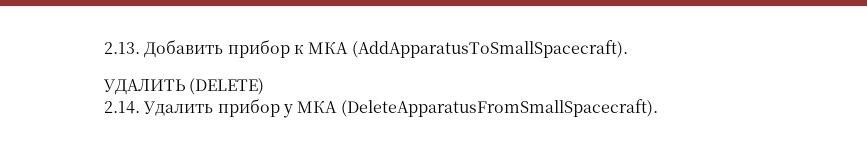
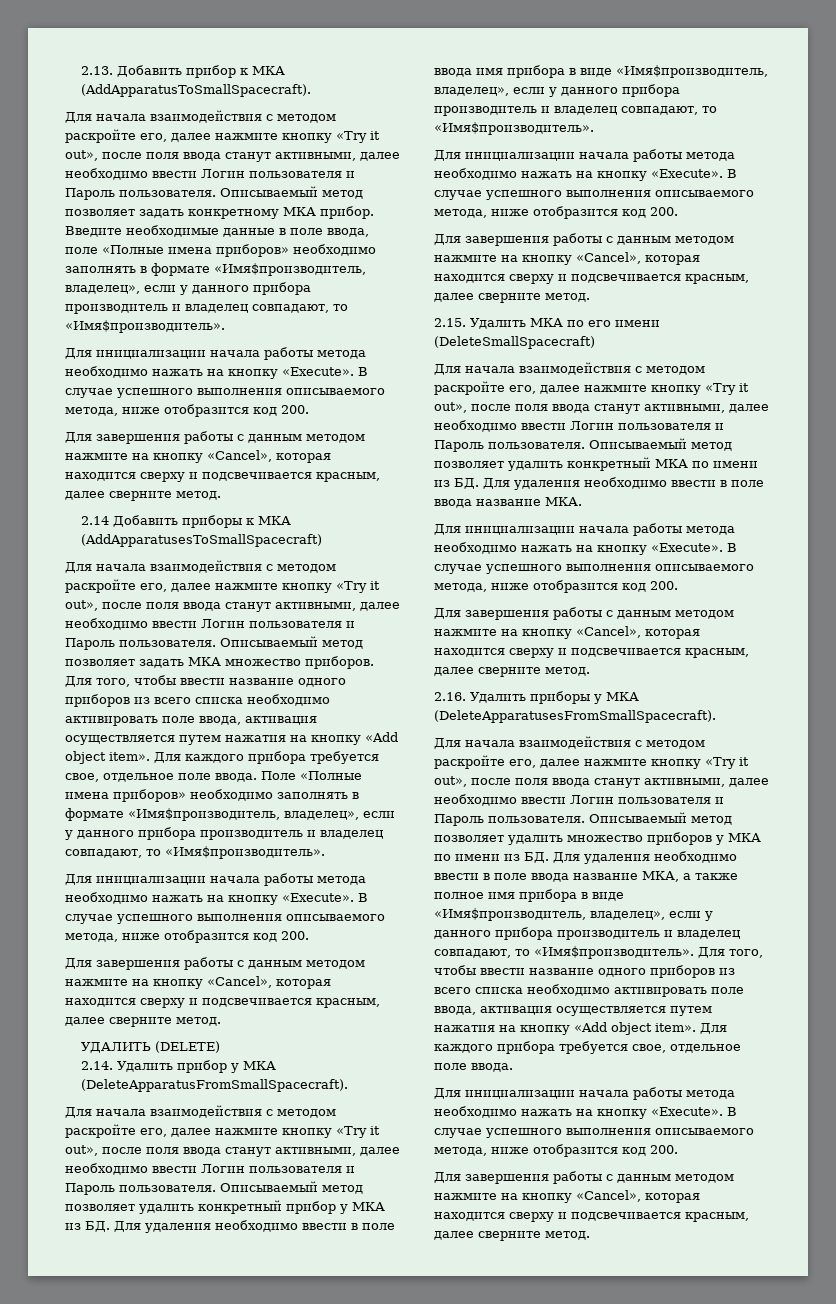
+ Для начала взаимодействия с методом раскройте его, далее нажмите кнопку «Try it out», после поля ввода станут активными, далее необходимо ввести Логин пользователя и Пароль пользователя. Описываемый метод позволяет задать конкретному МКА прибор. Введите необходимые данные в поле ввода, поле «Полные имена приборов» необходимо заполнять в формате «Имя$производитель, владелец», если у данного прибора производитель и владелец совпадают, то «Имя$производитель».
+ Для инициализации начала работы метода необходимо нажать на кнопку «Execute». В случае успешного выполнения описываемого метода, ниже отобразится код 200.
+ Для завершения работы с данным методом нажмите на кнопку «Cancel», которая находится сверху и подсвечивается красным, далее сверните метод.
+ 2.14 Добавить приборы к МКА (AddApparatusesToSmallSpacecraft)
+ Для начала взаимодействия с методом раскройте его, далее нажмите кнопку «Try it out», после поля ввода станут активными, далее необходимо ввести Логин пользователя и Пароль пользователя. Описываемый метод позволяет задать МКА множество приборов. Для того, чтобы ввести название одного приборов из всего списка необходимо активировать поле ввода, активация осуществляется путем нажатия на кнопку «Add object item». Для каждого прибора требуется свое, отдельное поле ввода. Поле «Полные имена приборов» необходимо заполнять в формате «Имя$производитель, владелец», если у данного прибора производитель и владелец совпадают, то «Имя$производитель».
+ Для инициализации начала работы метода необходимо нажать на кнопку «Execute». В случае успешного выполнения описываемого метода, ниже отобразится код 200.
+ Для завершения работы с данным методом нажмите на кнопку «Cancel», которая находится сверху и подсвечивается красным, далее сверните метод.
+ Для начала взаимодействия с методом раскройте его, далее нажмите кнопку «Try it out», после поля ввода станут активными, далее необходимо ввести Логин пользователя и Пароль пользователя. Описываемый метод позволяет удалить конкретный прибор у МКА из БД. Для удаления необходимо ввести в поле ввода имя прибора в виде «Имя$производитель, владелец», если у данного прибора производитель и владелец совпадают, то «Имя$производитель».
+ Для инициализации начала работы метода необходимо нажать на кнопку «Execute». В случае успешного выполнения описываемого метода, ниже отобразится код 200.
+ Для завершения работы с данным методом нажмите на кнопку «Cancel», которая находится сверху и подсвечивается красным, далее сверните метод.
+ 2.15. Удалить МКА по его имени (DeleteSmallSpacecraft)
+ Для начала взаимодействия с методом раскройте его, далее нажмите кнопку «Try it out», после поля ввода станут активными, далее необходимо ввести Логин пользователя и Пароль пользователя. Описываемый метод позволяет удалить конкретный МКА по имени из БД. Для удаления необходимо ввести в поле ввода название МКА.
+ Для инициализации начала работы метода необходимо нажать на кнопку «Execute». В случае успешного выполнения описываемого метода, ниже отобразится код 200.
+ Для завершения работы с данным методом нажмите на кнопку «Cancel», которая находится сверху и подсвечивается красным, далее сверните метод.
+ 2.16. Удалить приборы у МКА (DeleteApparatusesFromSmallSpacecraft).
+ Для начала взаимодействия с методом раскройте его, далее нажмите кнопку «Try it out», после поля ввода станут активными, далее необходимо ввести Логин пользователя и Пароль пользователя. Описываемый метод позволяет удалить множество приборов у МКА по имени из БД. Для удаления необходимо ввести в поле ввода название МКА, а также полное имя прибора в виде «Имя$производитель, владелец», если у данного прибора производитель и владелец совпадают, то «Имя$производитель». Для того, чтобы ввести название одного приборов из всего списка необходимо активировать поле ввода, активация осуществляется путем нажатия на кнопку «Add object item». Для каждого прибора требуется свое, отдельное поле ввода.
+ Для инициализации начала работы метода необходимо нажать на кнопку «Execute». В случае успешного выполнения описываемого метода, ниже отобразится код 200.
+ Для завершения работы с данным методом нажмите на кнопку «Cancel», которая находится сверху и подсвечивается красным, далее сверните метод.

